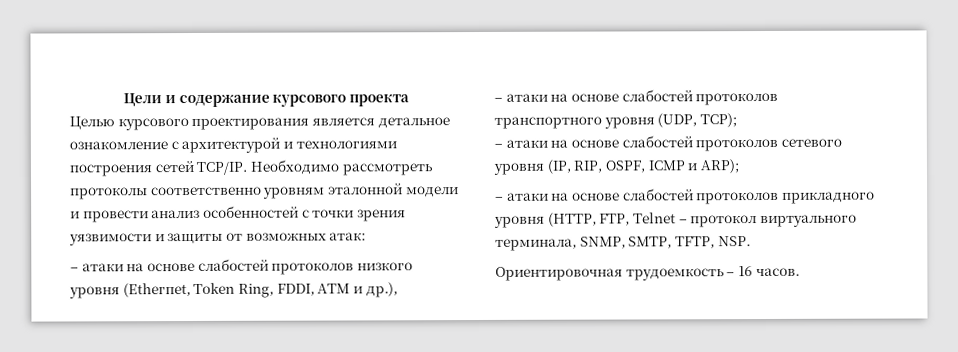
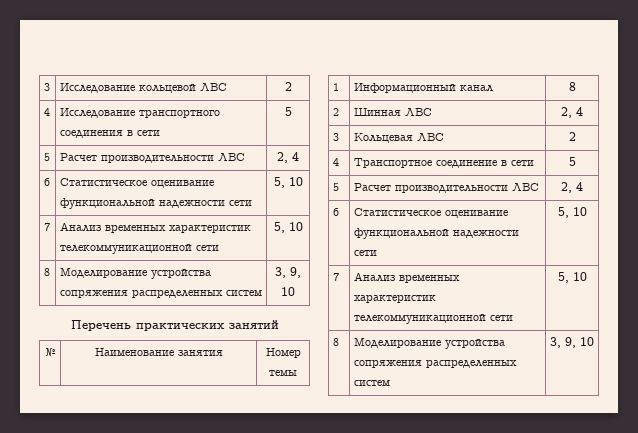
- Цели и содержание курсового проекта
- Целью курсового проектирования является детальное ознакомление с архитектурой и технологиями построения сетей TCP/IP. Необходимо рассмотреть протоколы соответственно уровням эталонной модели и провести анализ особенностей с точки зрения уязвимости и защиты от возможных атак:
- – атаки на основе слабостей протоколов низкого уровня (Еthегпеt, Token Ring, FDDI, ATM и др.),
- – атаки на основе слабостей протоколов транспортного уровня (UDP, TCP);
- – атаки на основе слабостей протоколов сетевого уровня (IP, RIP, OSPF, ICMP и ARP);
- – атаки на основе слабостей протоколов прикладного уровня (HTTP, FTP, Telnet – протокол виртуального терминала, SNMP, SMTP, TFTP, NSP.
- Ориентировочная трудоемкость – 16 часов.
+ 3 | Исследование кольцевой ЛВС | 2
+ 4 | Исследование транспортного соединения в сети | 5
+ 5 | Расчет производительности ЛВС | 2, 4
+ 6 | Статистическое оценивание функциональной надежности сети | 5, 10
+ 7 | Анализ временных характеристик телекоммуникационной сети | 5, 10
+ 8 | Моделирование устройства сопряжения распределенных систем | 3, 9, 10
+ Перечень практических занятий
+ № | Наименование занятия | Номер темы
+ 1 | Информационный канал | 8
+ 2 | Шинная ЛВС | 2, 4
+ 3 | Кольцевая ЛВС | 2
+ 4 | Транспортное соединение в сети | 5
+ 5 | Расчет производительности ЛВС | 2, 4
+ 6 | Статистическое оценивание функциональной надежности сети | 5, 10
+ 7 | Анализ временных характеристик телекоммуникационной сети | 5, 10
+ 8 | Моделирование устройства сопряжения распределенных систем | 3, 9, 10

